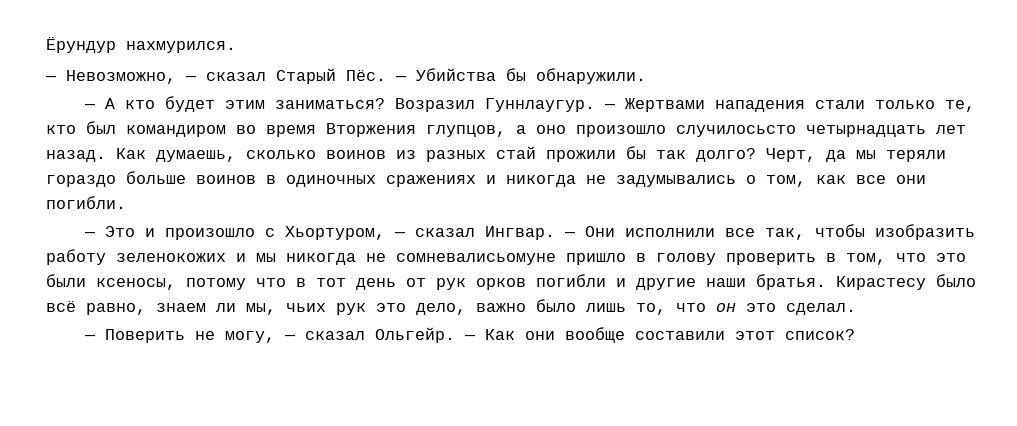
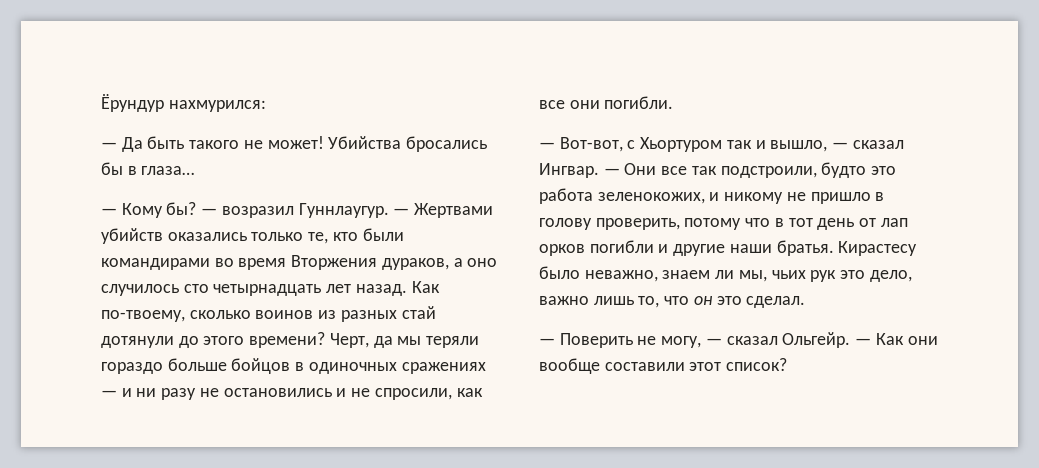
- Ёрундур нахмурился.
- — Невозможно, — сказал Старый Пёс. — Убийства бы обнаружили.
- — А кто будет этим заниматься? Возразил Гуннлаугур.
+ Ёрундур нахмурился:
+ — Да быть такого не может! Убийства бросались бы в глаза…
+ — Кому бы? — возразил Гуннлаугур.
- — Жертвами нападения стали только те, кто был командиром во время Вторжения глупцов, а оно произошло случилосьсто четырнадцать лет назад.
+ — Жертвами убийств оказались только те, кто были командирами во время Вторжения дураков, а оно случилось сто четырнадцать лет назад.
- Как думаешь, сколько воинов из разных стай прожили бы так долго?
+ Как по-твоему, сколько воинов из разных стай дотянули до этого времени?
- Черт, да мы теряли гораздо больше воинов в одиночных сражениях и никогда не задумывались о том, как все они погибли.
+ Черт, да мы теряли гораздо больше бойцов в одиночных сражениях — и ни разу не остановились и не спросили, как все они погибли.
- — Это и произошло с Хьортуром, — сказал Ингвар.
+ — Вот-вот, с Хьортуром так и вышло, — сказал Ингвар.
- — Они исполнили все так, чтобы изобразить работу зеленокожих и мы никогда не сомневалисьомуне пришло в голову проверить в том, что это были ксеносы, потому что в тот день от рук орков погибли и другие наши братья.
+ — Они все так подстроили, будто это работа зеленокожих, и никому не пришло в голову проверить, потому что в тот день от лап орков погибли и другие наши братья.
- Кирастесу было всё равно, знаем ли мы, чьих рук это дело, важно было лишь то, что он это сделал.
+ Кирастесу было неважно, знаем ли мы, чьих рук это дело, важно лишь то, что он это сделал.

